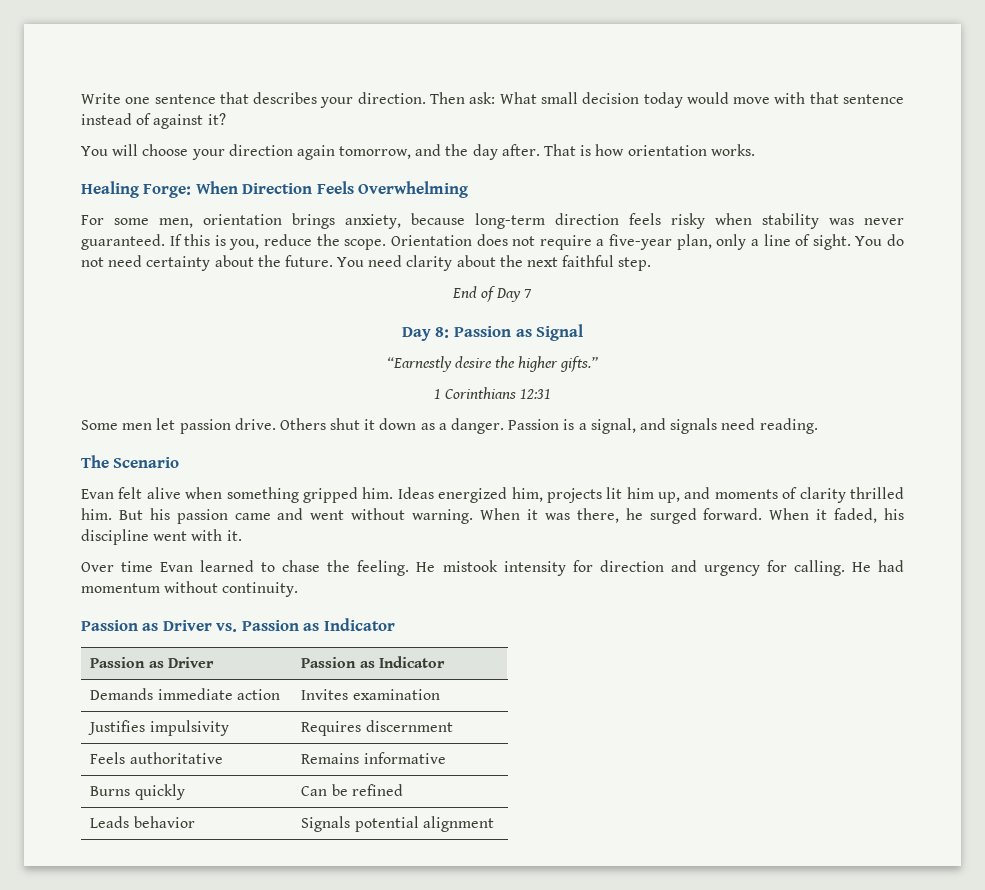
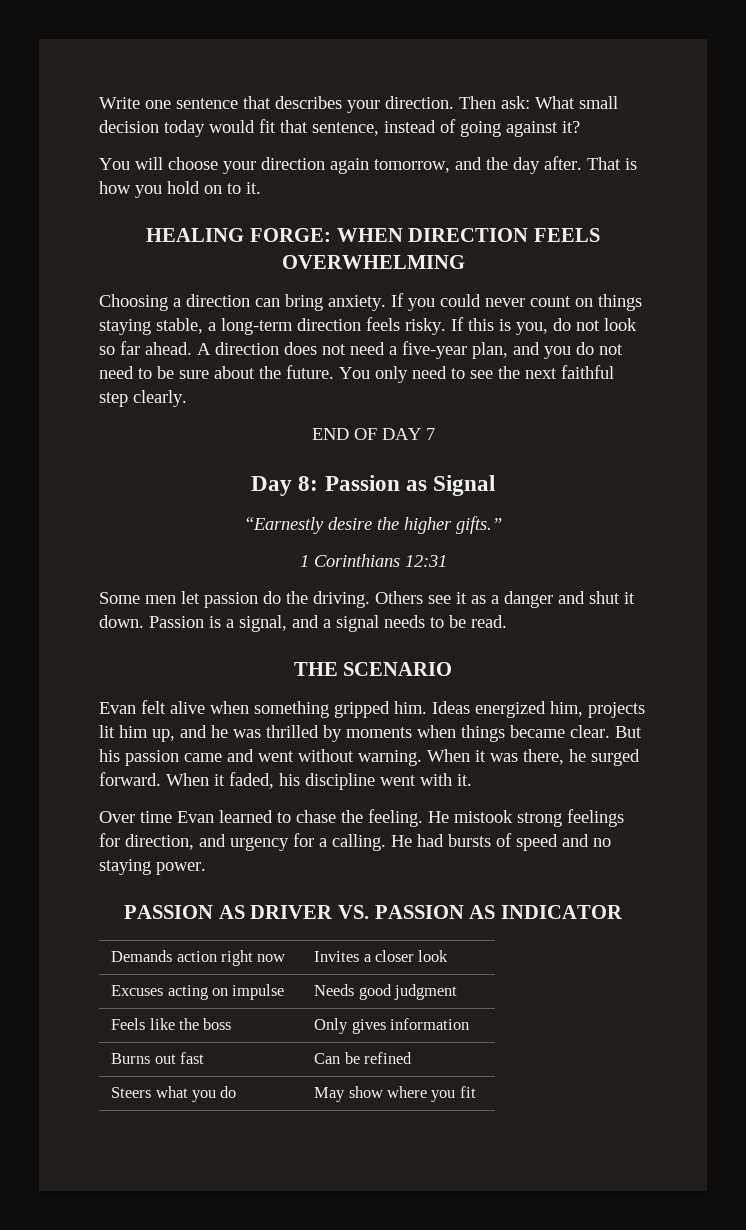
- Then ask: What small decision today would move with that sentence instead of against it?
+ Then ask: What small decision today would fit that sentence, instead of going against it?
- That is how orientation works.
- Healing Forge: When Direction Feels Overwhelming
- For some men, orientation brings anxiety, because long-term direction feels risky when stability was never guaranteed. If this is you, reduce the scope. Orientation does not require a five-year plan, only a line of sight. You do not need certainty about the future. You need clarity about the next faithful step.
- End of Day 7
+ That is how you hold on to it.
+ HEALING FORGE: WHEN DIRECTION FEELS OVERWHELMING
+ Choosing a direction can bring anxiety. If you could never count on things staying stable, a long-term direction feels risky. If this is you, do not look so far ahead. A direction does not need a five-year plan, and you do not need to be sure about the future. You only need to see the next faithful step clearly.
+ END OF DAY 7
- Some men let passion drive. Others shut it down as a danger.
+ Some men let passion do the driving. Others see it as a danger and shut it down.
- Passion is a signal, and signals need reading.
- The Scenario
+ Passion is a signal, and a signal needs to be read.
+ THE SCENARIO
- Ideas energized him, projects lit him up, and moments of clarity thrilled him.
+ Ideas energized him, projects lit him up, and he was thrilled by moments when things became clear.
- He mistook intensity for direction and urgency for calling.
+ He mistook strong feelings for direction, and urgency for a calling.
- He had momentum without continuity.
- Passion as Driver vs. Passion as Indicator
- Passion as Driver | Passion as Indicator
+ He had bursts of speed and no staying power.
+ PASSION AS DRIVER VS. PASSION AS INDICATOR
- Demands immediate action | Invites examination
- Justifies impulsivity | Requires discernment
- Feels authoritative | Remains informative
+ Demands action right now | Invites a closer look
+ Excuses acting on impulse | Needs good judgment
+ Feels like the boss | Only gives information
- Burns quickly | Can be refined
+ Burns out fast | Can be refined
- Leads behavior | Signals potential alignment
+ Steers what you do | May show where you fit

